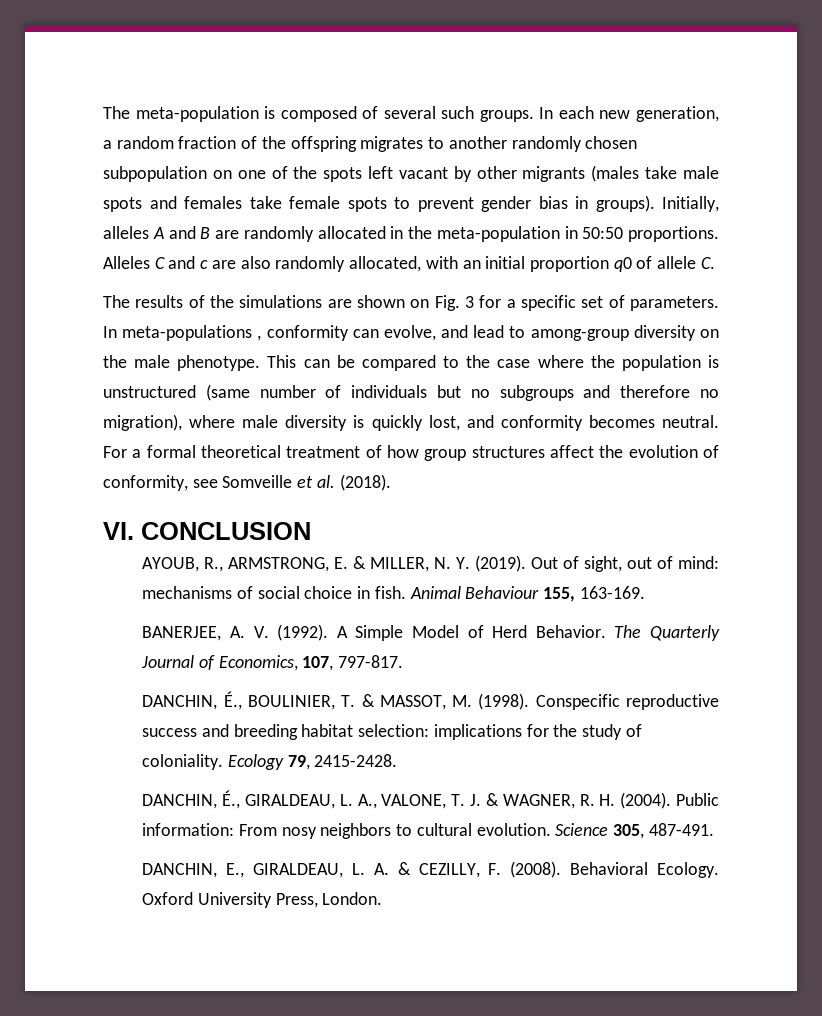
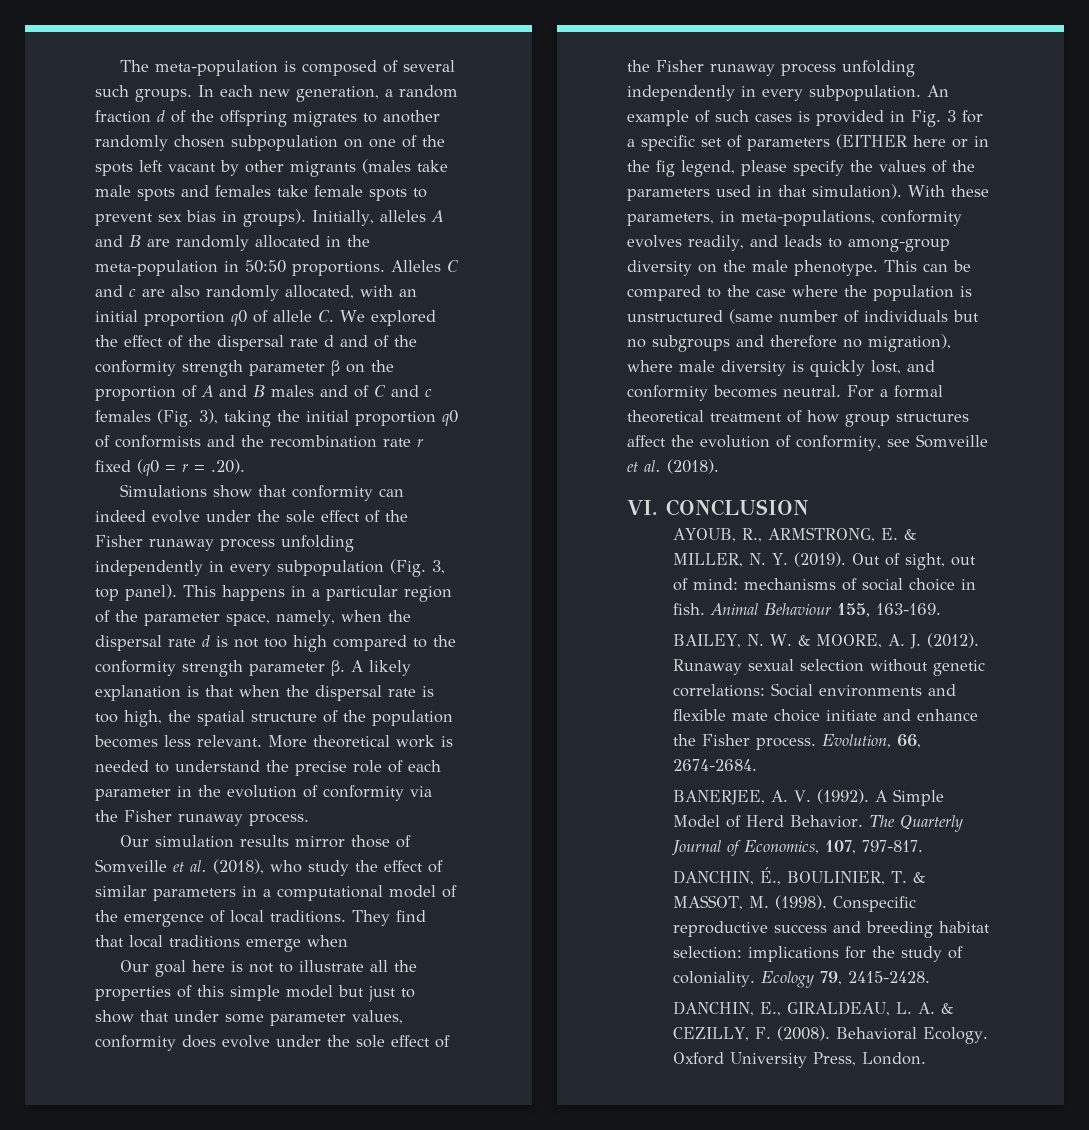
- In each new generation, a random fraction of the offspring migrates to another randomly chosen subpopulation on one of the spots left vacant by other migrants (males take male spots and females take female spots to prevent gender bias in groups).
+ In each new generation, a random fraction d of the offspring migrates to another randomly chosen subpopulation on one of the spots left vacant by other migrants (males take male spots and females take female spots to prevent sex bias in groups).
- Alleles C and c are also randomly allocated, with an initial proportion q0 of allele C.
- The results of the simulations are shown on Fig. 3 for a specific set of parameters. In meta-populations , conformity can evolve, and lead to among-group diversity on the male phenotype.
+ Alleles C and c are also randomly allocated, with an initial proportion q0 of allele C. We explored the effect of the dispersal rate d and of the conformity strength parameter β on the proportion of A and B males and of C and c females (Fig. 3), taking the initial proportion q0 of conformists and the recombination rate r fixed (q0 = r = .20).
+ Simulations show that conformity can indeed evolve under the sole effect of the Fisher runaway process unfolding independently in every subpopulation (Fig. 3, top panel). This happens in a particular region of the parameter space, namely, when the dispersal rate d is not too high compared to the conformity strength parameter β. A likely explanation is that when the dispersal rate is too high, the spatial structure of the population becomes less relevant. More theoretical work is needed to understand the precise role of each parameter in the evolution of conformity via the Fisher runaway process.
+ Our simulation results mirror those of Somveille et al. (2018), who study the effect of similar parameters in a computational model of the emergence of local traditions. They find that local traditions emerge when
+ Our goal here is not to illustrate all the properties of this simple model but just to show that under some parameter values, conformity does evolve under the sole effect of the Fisher runaway process unfolding independently in every subpopulation. An example of such cases is provided in Fig. 3 for a specific set of parameters (EITHER here or in the fig legend, please specify the values of the parameters used in that simulation). With these parameters, in meta-populations, conformity evolves readily, and leads to among-group diversity on the male phenotype.
+ BAILEY, N. W. & MOORE, A. J. (2012). Runaway sexual selection without genetic correlations: Social environments and flexible mate choice initiate and enhance the Fisher process. Evolution, 66, 2674-2684.
- DANCHIN, É., GIRALDEAU, L. A., VALONE, T. J. & WAGNER, R. H. (2004). Public information: From nosy neighbors to cultural evolution. Science 305, 487-491.

